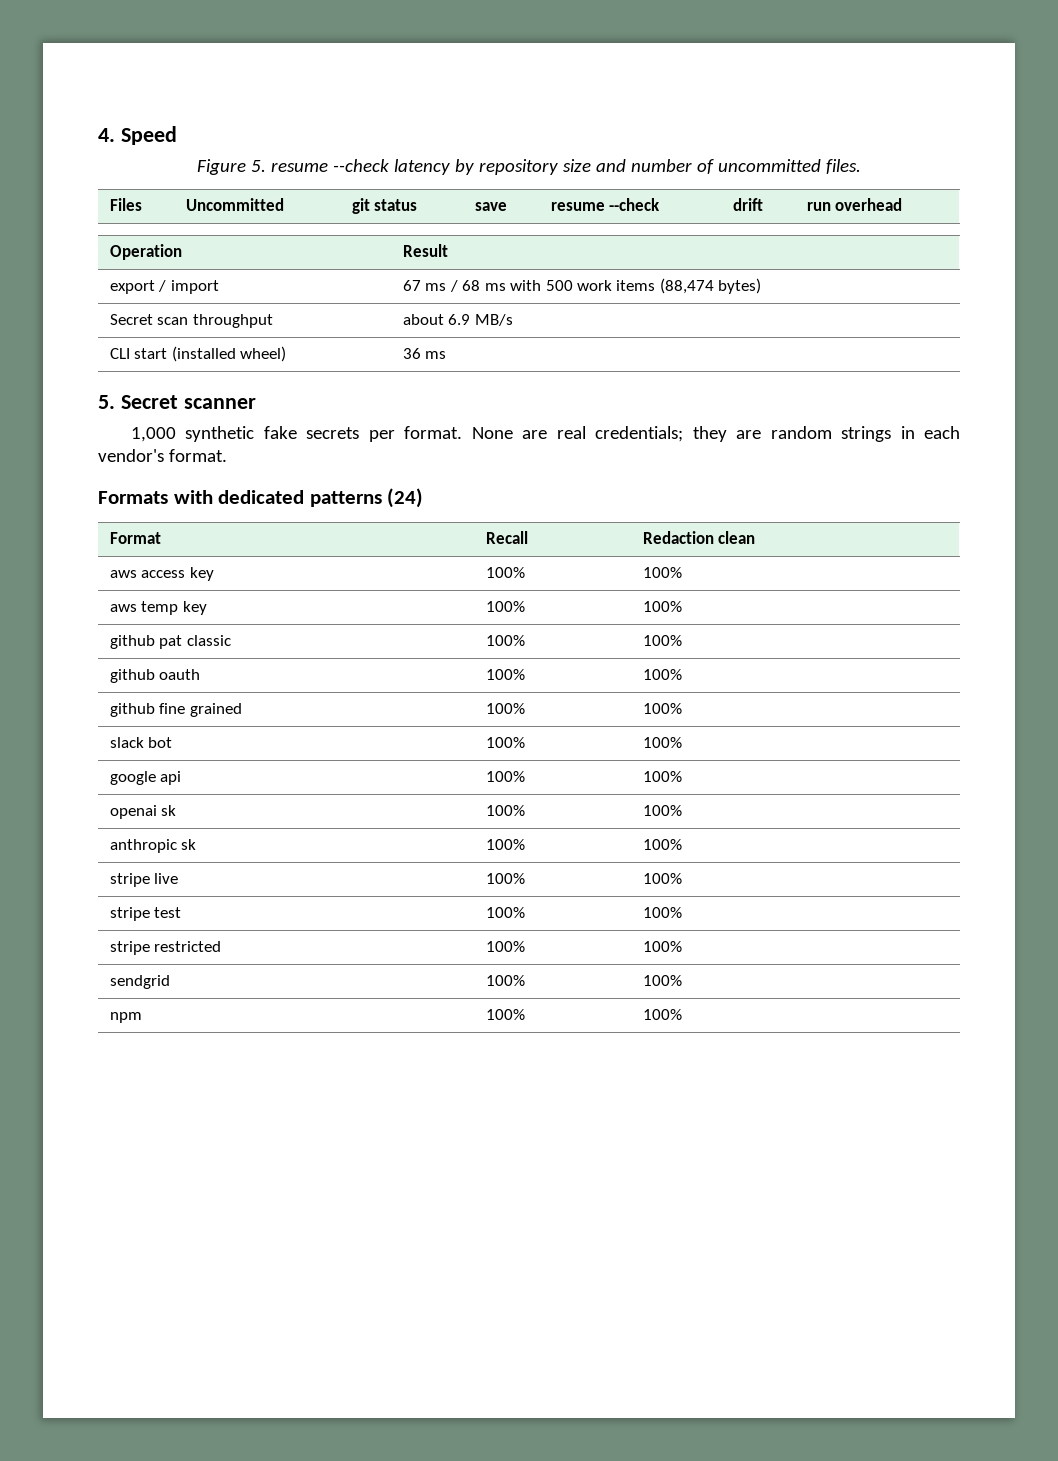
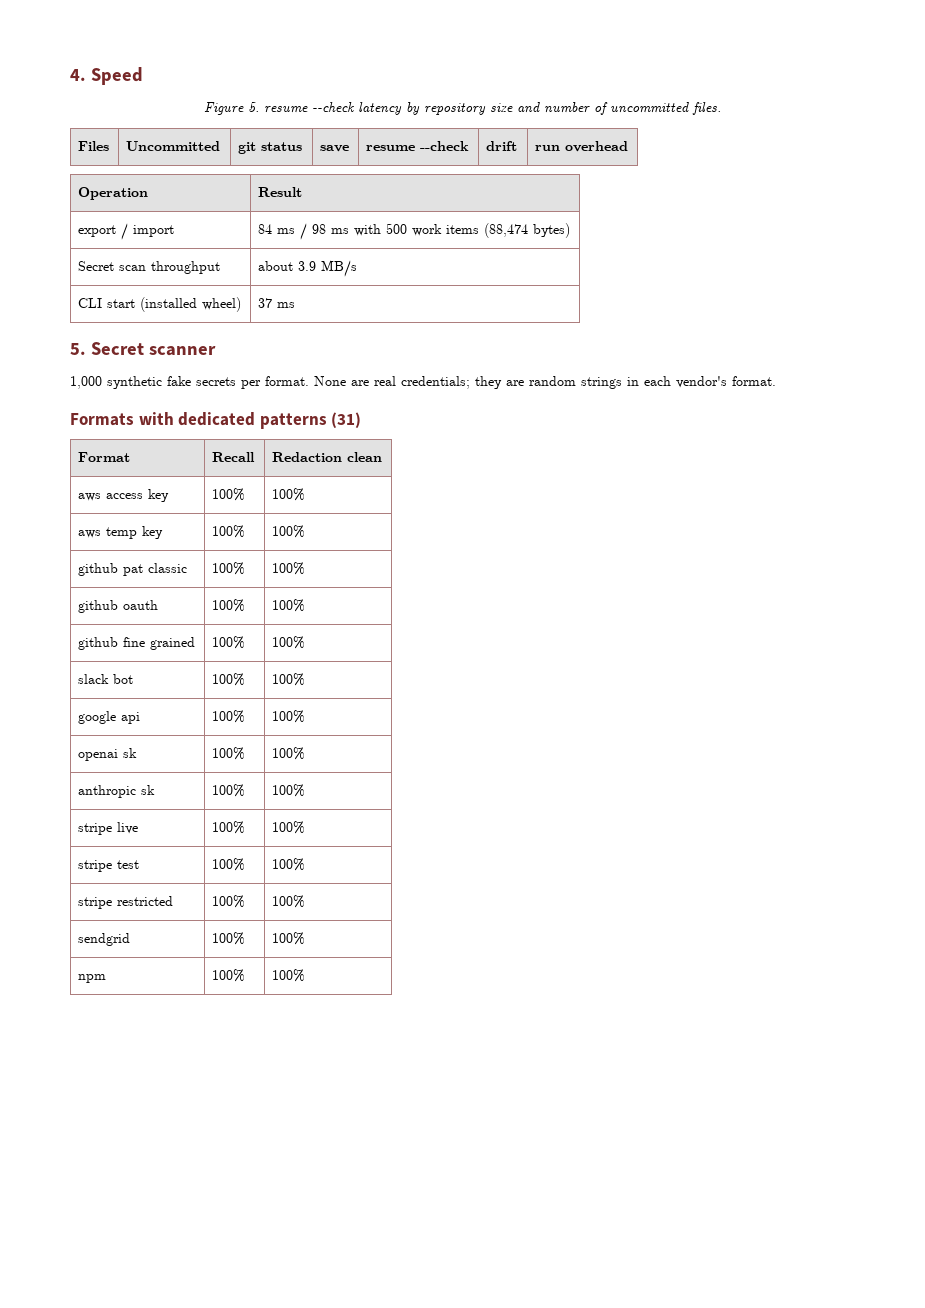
- export / import | 67 ms / 68 ms with 500 work items (88,474 bytes)
+ export / import | 84 ms / 98 ms with 500 work items (88,474 bytes)
- Secret scan throughput | about 6.9 MB/s
+ Secret scan throughput | about 3.9 MB/s
- CLI start (installed wheel) | 36 ms
+ CLI start (installed wheel) | 37 ms
- Formats with dedicated patterns (24)
+ Formats with dedicated patterns (31)

